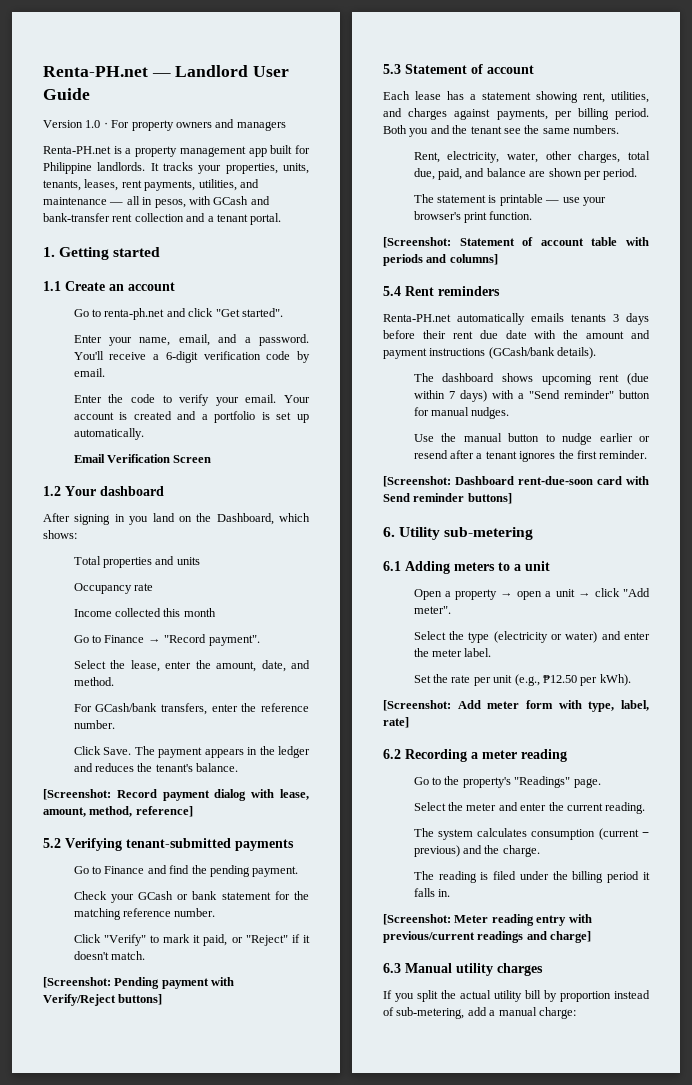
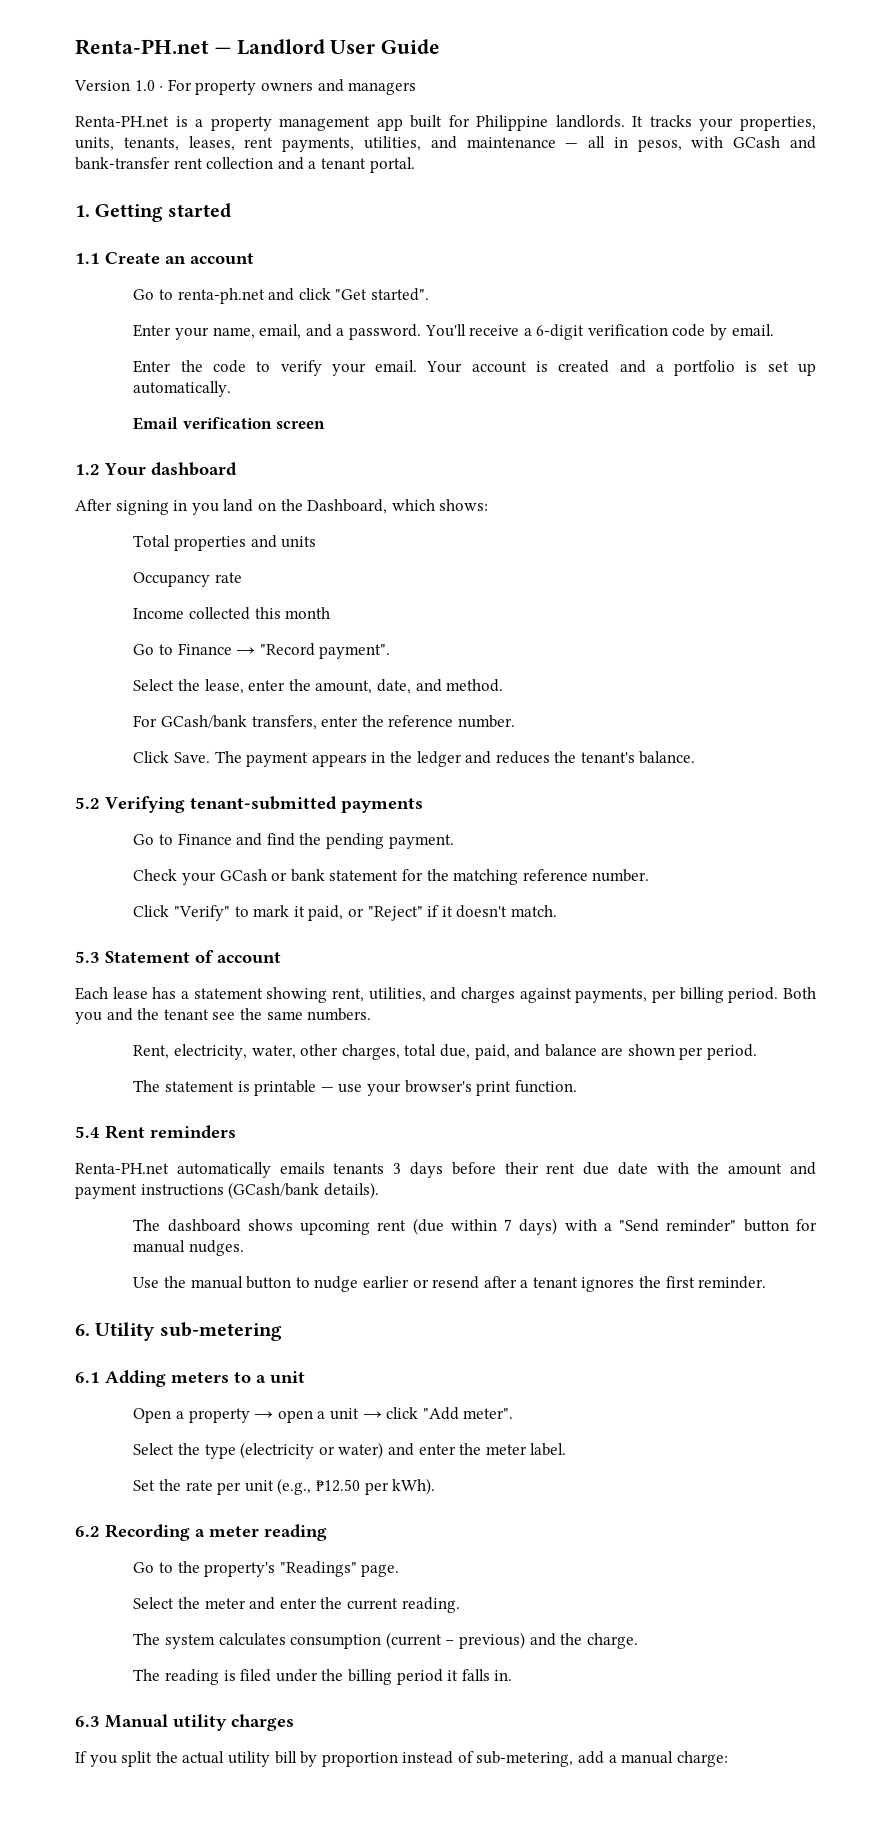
- Email Verification Screen
+ Email verification screen
- [Screenshot: Record payment dialog with lease, amount, method, reference]
- [Screenshot: Pending payment with Verify/Reject buttons]
- [Screenshot: Statement of account table with periods and columns]
- [Screenshot: Dashboard rent-due-soon card with Send reminder buttons]
- [Screenshot: Add meter form with type, label, rate]
- [Screenshot: Meter reading entry with previous/current readings and charge]

